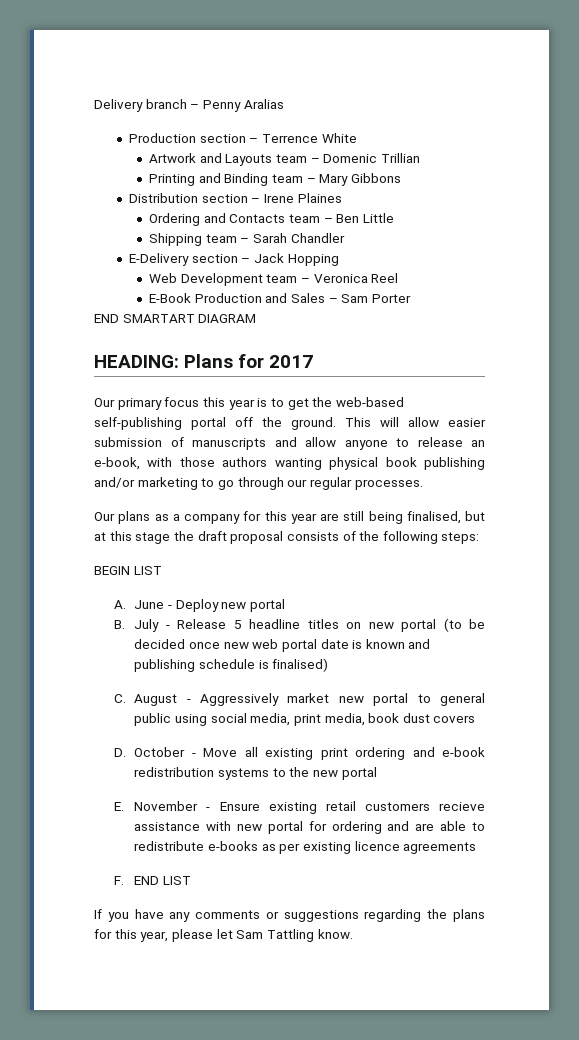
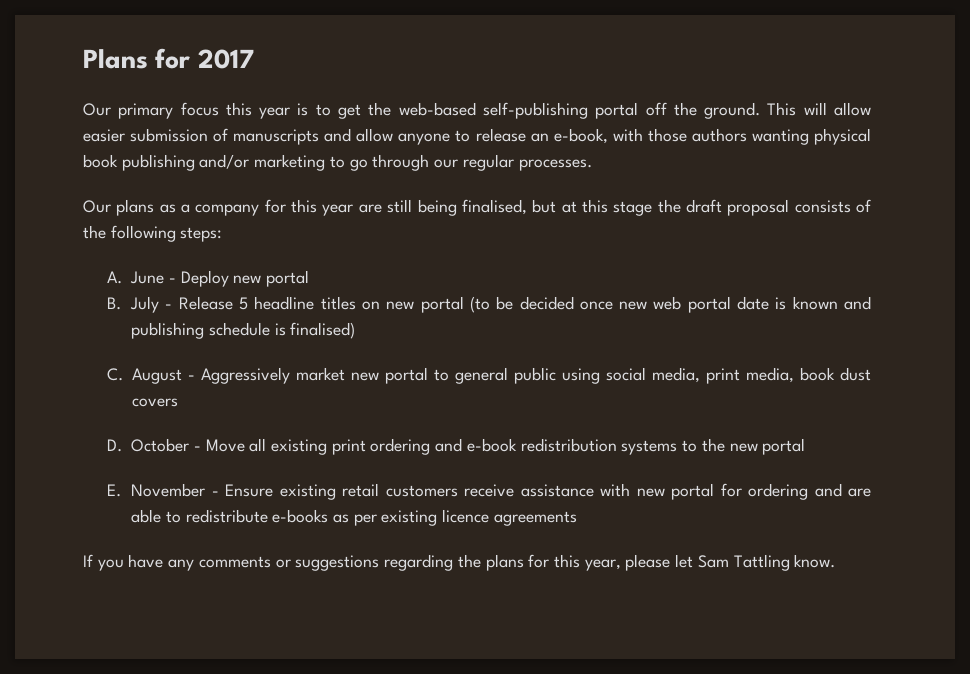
- Delivery branch – Penny Aralias
- Production section – Terrence White
- Artwork and Layouts team – Domenic Trillian
- Printing and Binding team – Mary Gibbons
- Distribution section – Irene Plaines
- Ordering and Contacts team – Ben Little
- Shipping team – Sarah Chandler
- E-Delivery section – Jack Hopping
- Web Development team – Veronica Reel
- E-Book Production and Sales – Sam Porter
- END SMARTART DIAGRAM
- HEADING: Plans for 2017
+ Plans for 2017
- BEGIN LIST
- E. November - Ensure existing retail customers recieve assistance with new portal for ordering and are able to redistribute e-books as per existing licence agreements
+ E. November - Ensure existing retail customers receive assistance with new portal for ordering and are able to redistribute e-books as per existing licence agreements
- F. END LIST

